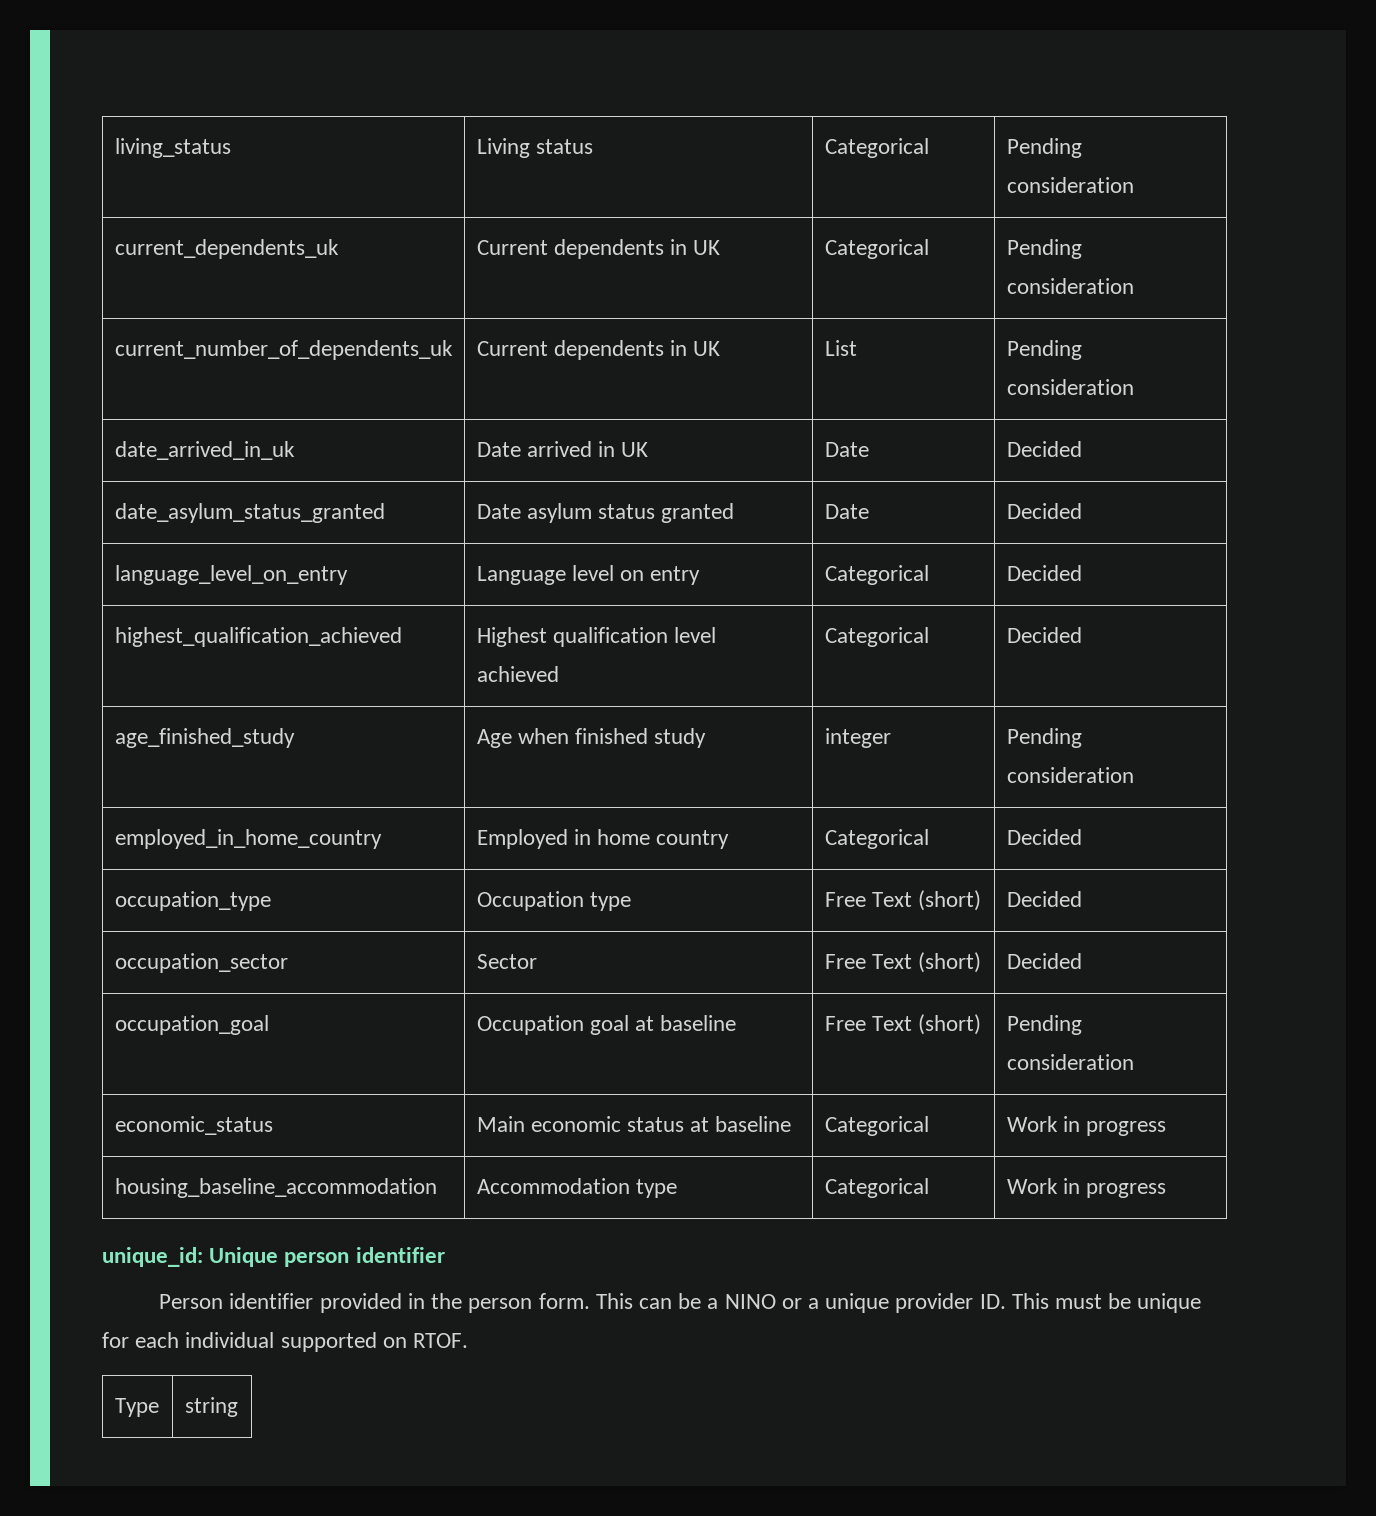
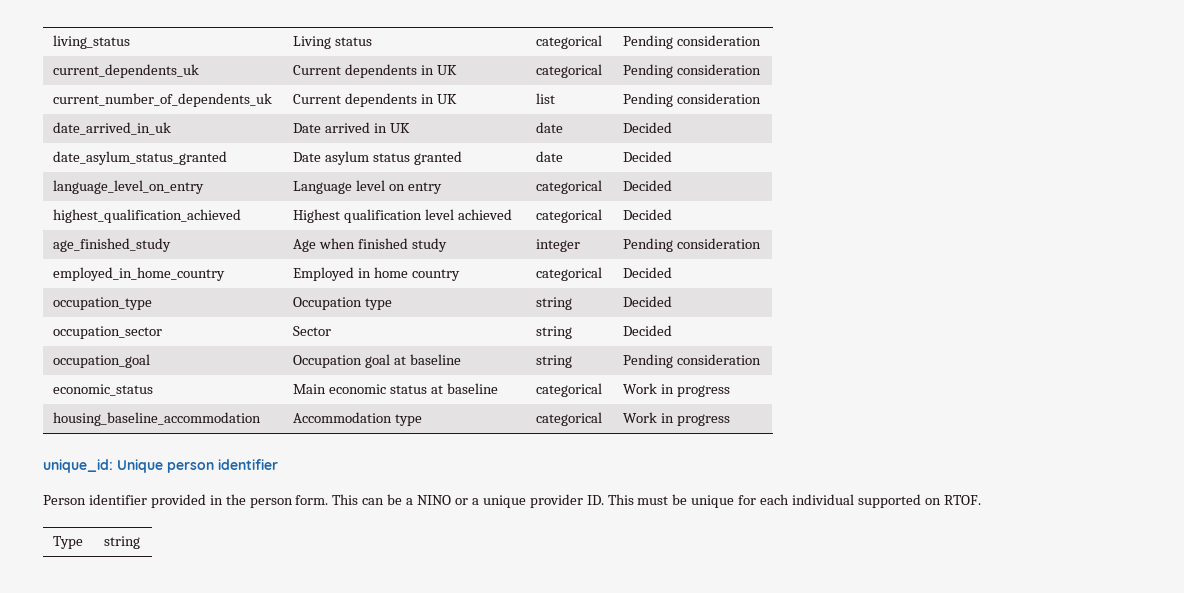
- living_status | Living status | Categorical | Pending consideration
+ living_status | Living status | categorical | Pending consideration
- current_dependents_uk | Current dependents in UK | Categorical | Pending consideration
+ current_dependents_uk | Current dependents in UK | categorical | Pending consideration
- current_number_of_dependents_uk | Current dependents in UK | List | Pending consideration
+ current_number_of_dependents_uk | Current dependents in UK | list | Pending consideration
- date_arrived_in_uk | Date arrived in UK | Date | Decided
+ date_arrived_in_uk | Date arrived in UK | date | Decided
- date_asylum_status_granted | Date asylum status granted | Date | Decided
+ date_asylum_status_granted | Date asylum status granted | date | Decided
- language_level_on_entry | Language level on entry | Categorical | Decided
+ language_level_on_entry | Language level on entry | categorical | Decided
- highest_qualification_achieved | Highest qualification level achieved | Categorical | Decided
+ highest_qualification_achieved | Highest qualification level achieved | categorical | Decided
- employed_in_home_country | Employed in home country | Categorical | Decided
+ employed_in_home_country | Employed in home country | categorical | Decided
- occupation_type | Occupation type | Free Text (short) | Decided
+ occupation_type | Occupation type | string | Decided
- occupation_sector | Sector | Free Text (short) | Decided
+ occupation_sector | Sector | string | Decided
- occupation_goal | Occupation goal at baseline | Free Text (short) | Pending consideration
+ occupation_goal | Occupation goal at baseline | string | Pending consideration
- economic_status | Main economic status at baseline | Categorical | Work in progress
+ economic_status | Main economic status at baseline | categorical | Work in progress
- housing_baseline_accommodation | Accommodation type | Categorical | Work in progress
+ housing_baseline_accommodation | Accommodation type | categorical | Work in progress

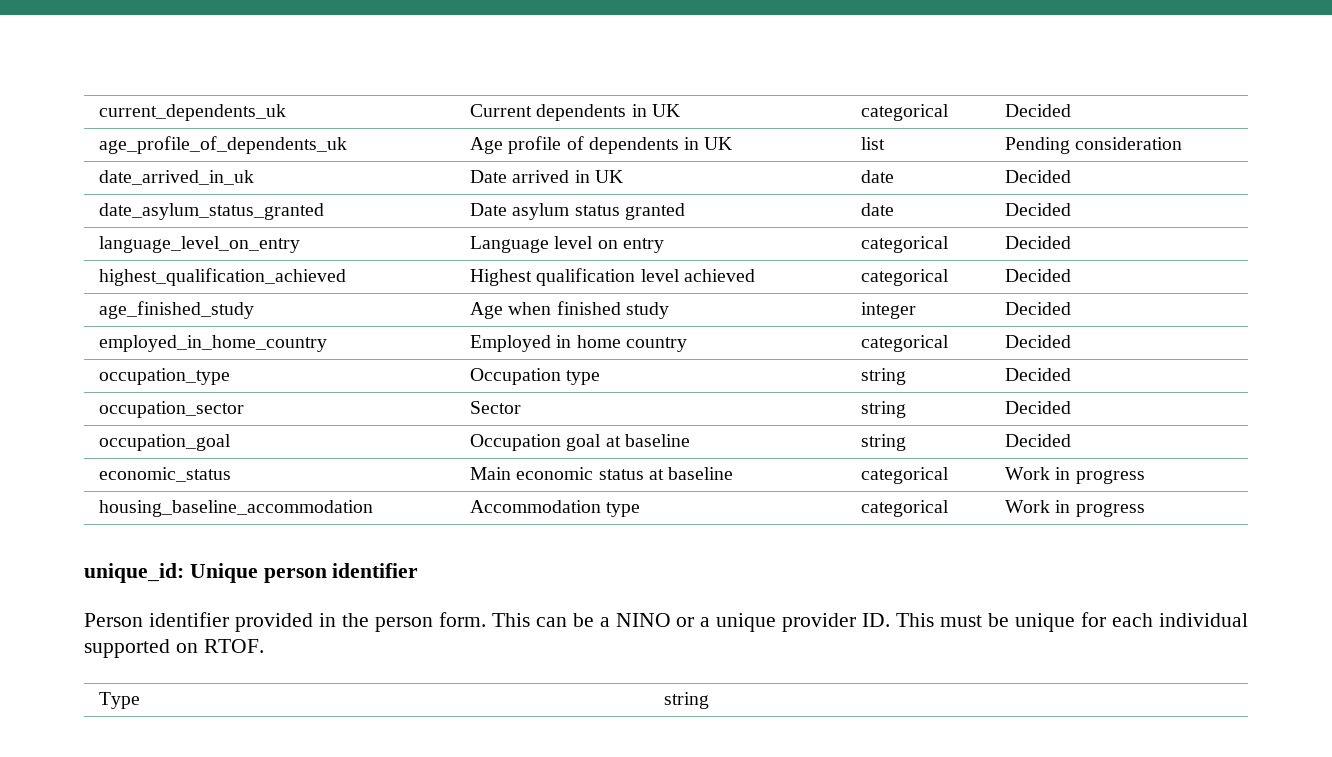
- living_status | Living status | categorical | Pending consideration
- current_dependents_uk | Current dependents in UK | categorical | Pending consideration
- current_number_of_dependents_uk | Current dependents in UK | list | Pending consideration
+ current_dependents_uk | Current dependents in UK | categorical | Decided
+ age_profile_of_dependents_uk | Age profile of dependents in UK | list | Pending consideration
- age_finished_study | Age when finished study | integer | Pending consideration
+ age_finished_study | Age when finished study | integer | Decided
- occupation_goal | Occupation goal at baseline | string | Pending consideration
+ occupation_goal | Occupation goal at baseline | string | Decided

